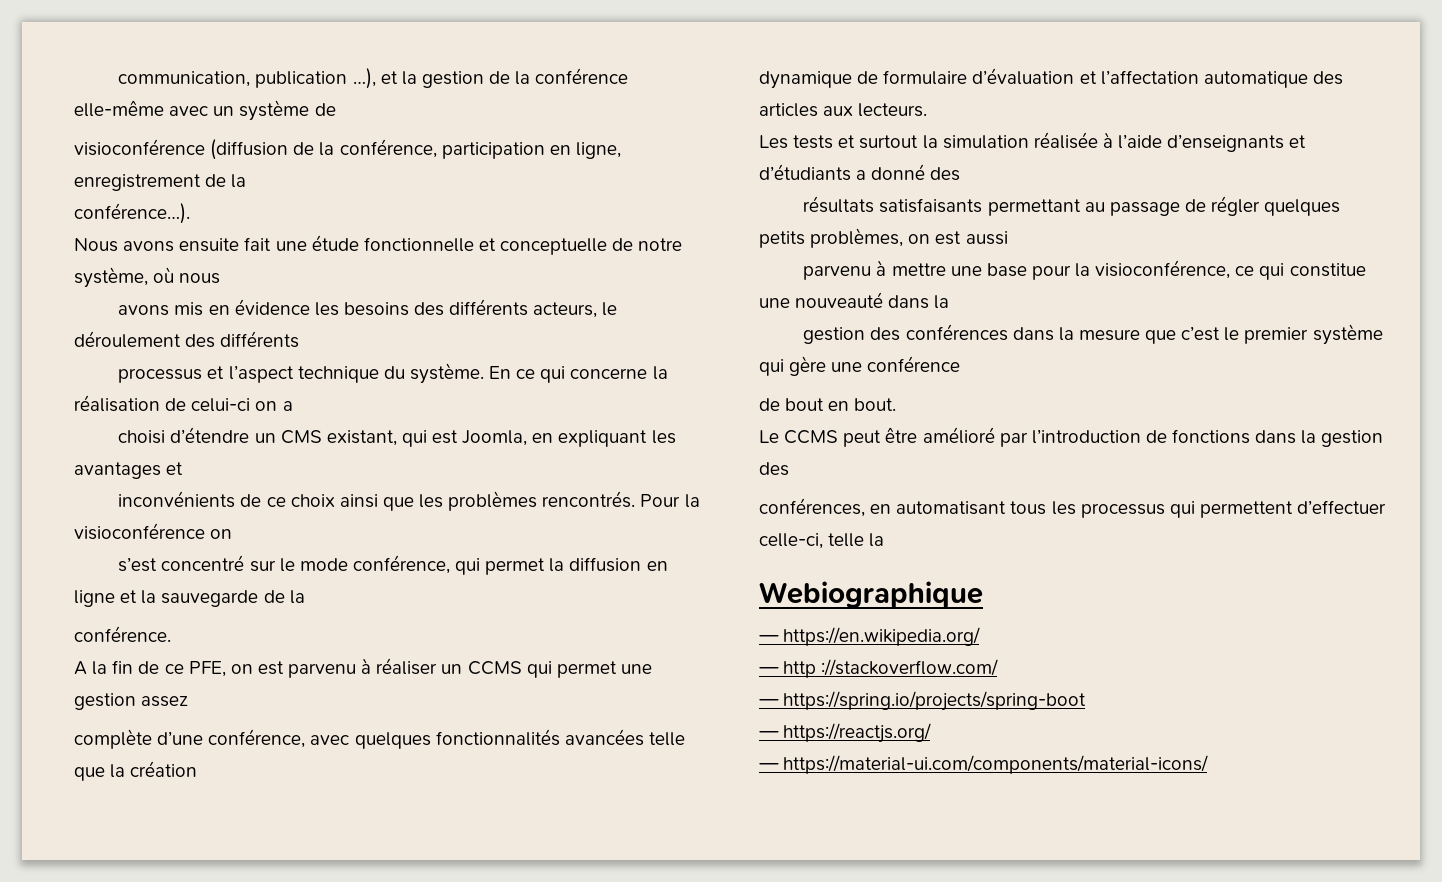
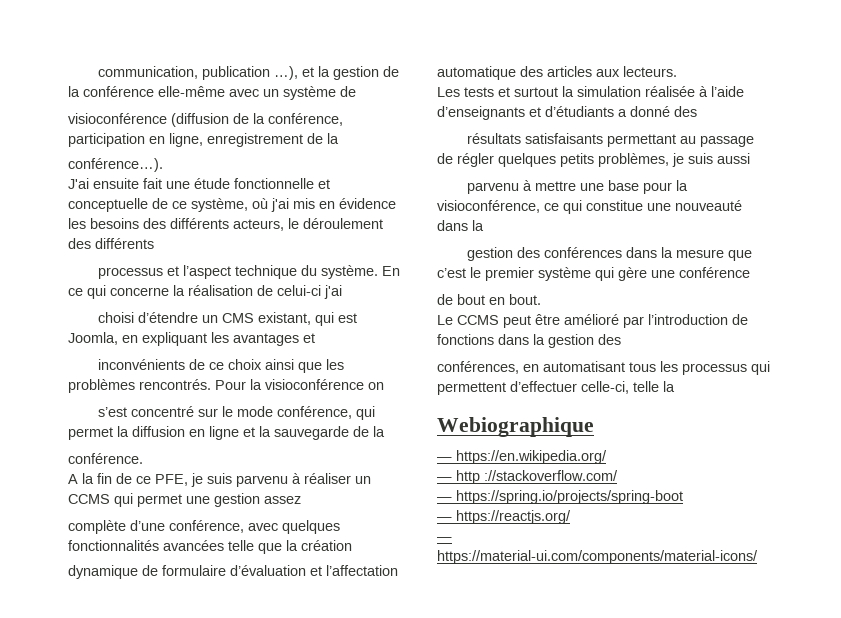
- Nous avons ensuite fait une étude fonctionnelle et conceptuelle de notre système, où nous
- avons mis en évidence les besoins des différents acteurs, le déroulement des différents
+ J'ai ensuite fait une étude fonctionnelle et conceptuelle de ce système, où j'ai mis en évidence les besoins des différents acteurs, le déroulement des différents
- En ce qui concerne la réalisation de celui-ci on a
+ En ce qui concerne la réalisation de celui-ci j'ai
- A la fin de ce PFE, on est parvenu à réaliser un CCMS qui permet une gestion assez
+ A la fin de ce PFE, je suis parvenu à réaliser un CCMS qui permet une gestion assez
- résultats satisfaisants permettant au passage de régler quelques petits problèmes, on est aussi
+ résultats satisfaisants permettant au passage de régler quelques petits problèmes, je suis aussi

